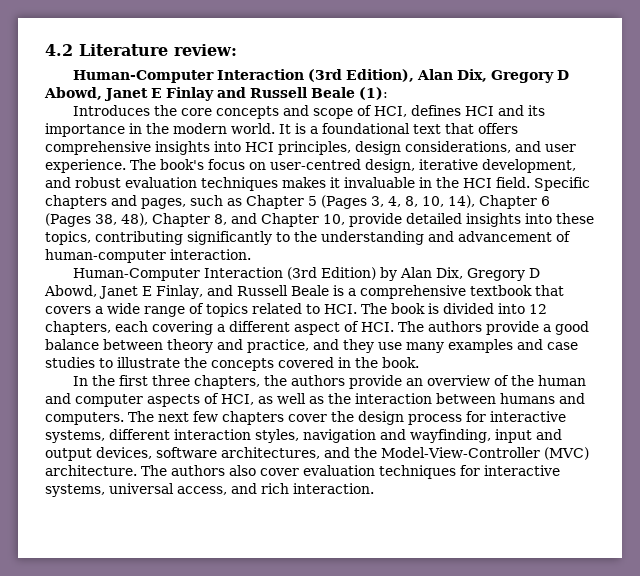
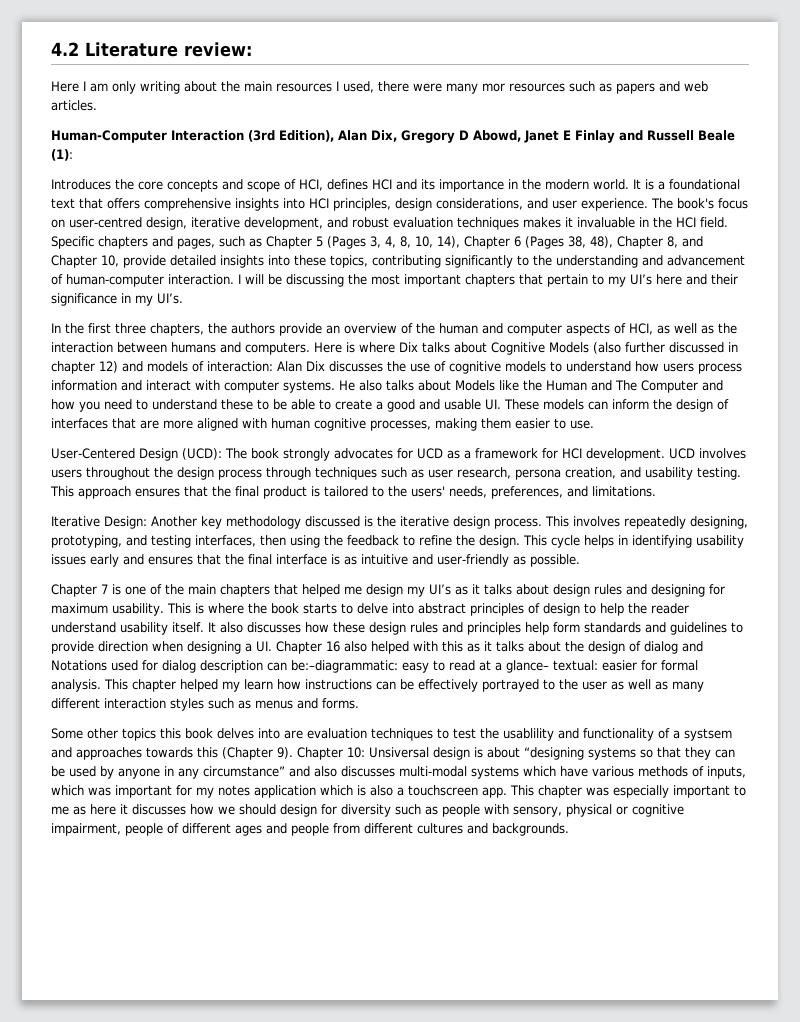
+ Here I am only writing about the main resources I used, there were many mor resources such as papers and web articles.
- Specific chapters and pages, such as Chapter 5 (Pages 3, 4, 8, 10, 14), Chapter 6 (Pages 38, 48), Chapter 8, and Chapter 10, provide detailed insights into these topics, contributing significantly to the understanding and advancement of human-computer interaction.
- Human-Computer Interaction (3rd Edition) by Alan Dix, Gregory D Abowd, Janet E Finlay, and Russell Beale is a comprehensive textbook that covers a wide range of topics related to HCI. The book is divided into 12 chapters, each covering a different aspect of HCI. The authors provide a good balance between theory and practice, and they use many examples and case studies to illustrate the concepts covered in the book.
+ Specific chapters and pages, such as Chapter 5 (Pages 3, 4, 8, 10, 14), Chapter 6 (Pages 38, 48), Chapter 8, and Chapter 10, provide detailed insights into these topics, contributing significantly to the understanding and advancement of human-computer interaction. I will be discussing the most important chapters that pertain to my UI’s here and their significance in my UI’s.
- The next few chapters cover the design process for interactive systems, different interaction styles, navigation and wayfinding, input and output devices, software architectures, and the Model-View-Controller (MVC) architecture. The authors also cover evaluation techniques for interactive systems, universal access, and rich interaction.
+ Here is where Dix talks about Cognitive Models (also further discussed in chapter 12) and models of interaction: Alan Dix discusses the use of cognitive models to understand how users process information and interact with computer systems. He also talks about Models like the Human and The Computer and how you need to understand these to be able to create a good and usable UI. These models can inform the design of interfaces that are more aligned with human cognitive processes, making them easier to use.
+ User-Centered Design (UCD): The book strongly advocates for UCD as a framework for HCI development. UCD involves users throughout the design process through techniques such as user research, persona creation, and usability testing. This approach ensures that the final product is tailored to the users' needs, preferences, and limitations.
+ Iterative Design: Another key methodology discussed is the iterative design process. This involves repeatedly designing, prototyping, and testing interfaces, then using the feedback to refine the design. This cycle helps in identifying usability issues early and ensures that the final interface is as intuitive and user-friendly as possible.
+ Chapter 7 is one of the main chapters that helped me design my UI’s as it talks about design rules and designing for maximum usability. This is where the book starts to delve into abstract principles of design to help the reader understand usability itself. It also discusses how these design rules and principles help form standards and guidelines to provide direction when designing a UI. Chapter 16 also helped with this as it talks about the design of dialog and Notations used for dialog description can be:–diagrammatic: easy to read at a glance– textual: easier for formal analysis. This chapter helped my learn how instructions can be effectively portrayed to the user as well as many different interaction styles such as menus and forms.
+ Some other topics this book delves into are evaluation techniques to test the usablility and functionality of a systsem and approaches towards this (Chapter 9). Chapter 10: Unsiversal design is about “designing systems so that they can be used by anyone in any circumstance” and also discusses multi-modal systems which have various methods of inputs, which was important for my notes application which is also a touchscreen app. This chapter was especially important to me as here it discusses how we should design for diversity such as people with sensory, physical or cognitive impairment, people of different ages and people from different cultures and backgrounds.

